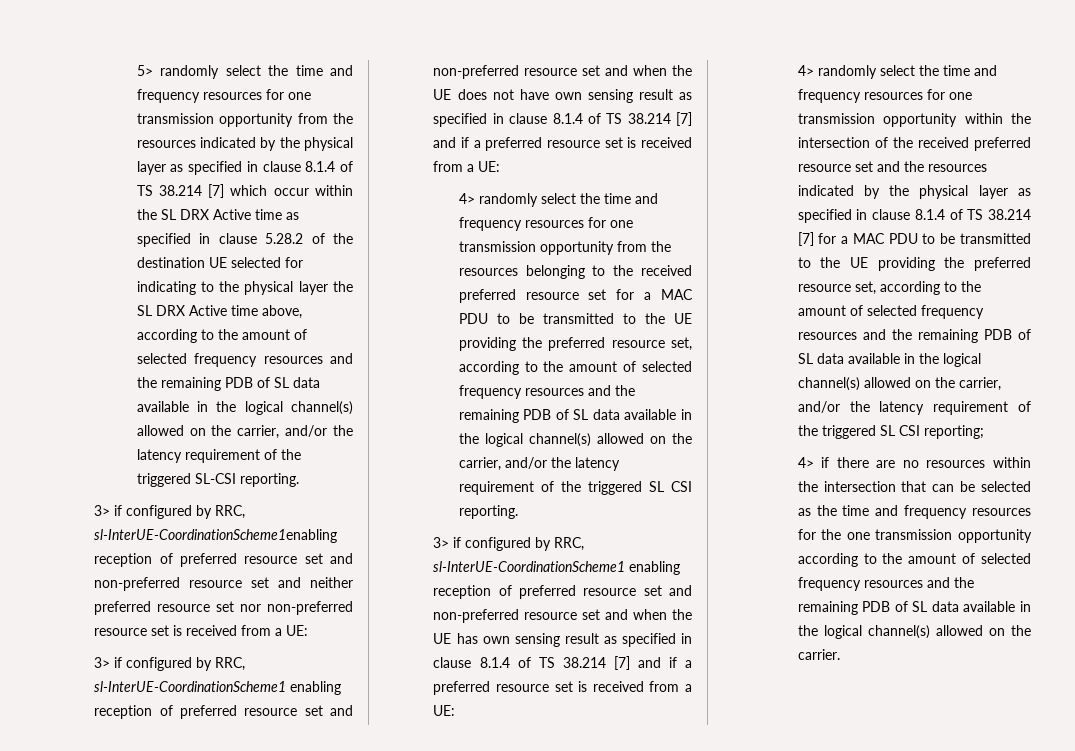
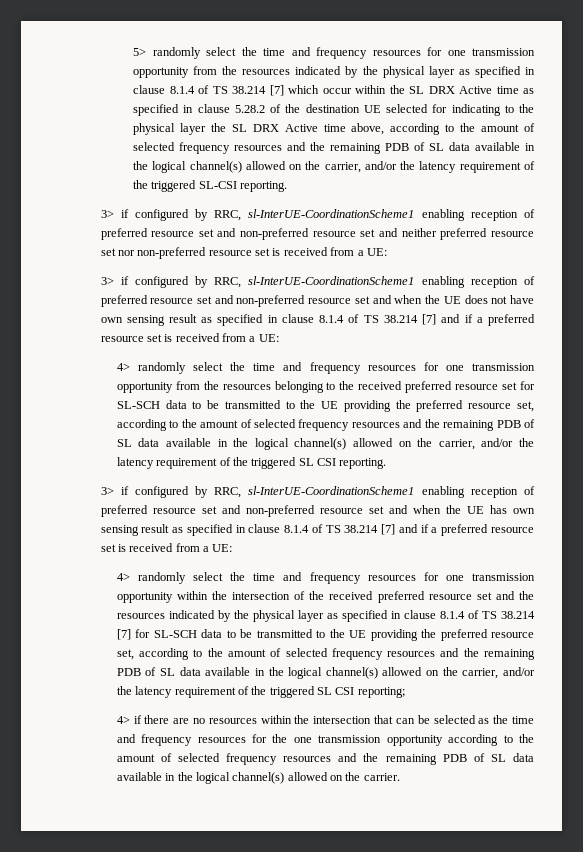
- 3> if configured by RRC, sl-InterUE-CoordinationScheme1enabling reception of preferred resource set and non-preferred resource set and neither preferred resource set nor non-preferred resource set is received from a UE:
+ 3> if configured by RRC, sl-InterUE-CoordinationScheme1 enabling reception of preferred resource set and non-preferred resource set and neither preferred resource set nor non-preferred resource set is received from a UE:
- 4> randomly select the time and frequency resources for one transmission opportunity from the resources belonging to the received preferred resource set for a MAC PDU to be transmitted to the UE providing the preferred resource set, according to the amount of selected frequency resources and the remaining PDB of SL data available in the logical channel(s) allowed on the carrier, and/or the latency requirement of the triggered SL CSI reporting.
+ 4> randomly select the time and frequency resources for one transmission opportunity from the resources belonging to the received preferred resource set for SL-SCH data to be transmitted to the UE providing the preferred resource set, according to the amount of selected frequency resources and the remaining PDB of SL data available in the logical channel(s) allowed on the carrier, and/or the latency requirement of the triggered SL CSI reporting.
- 4> randomly select the time and frequency resources for one transmission opportunity within the intersection of the received preferred resource set and the resources indicated by the physical layer as specified in clause 8.1.4 of TS 38.214 [7] for a MAC PDU to be transmitted to the UE providing the preferred resource set, according to the amount of selected frequency resources and the remaining PDB of SL data available in the logical channel(s) allowed on the carrier, and/or the latency requirement of the triggered SL CSI reporting;
+ 4> randomly select the time and frequency resources for one transmission opportunity within the intersection of the received preferred resource set and the resources indicated by the physical layer as specified in clause 8.1.4 of TS 38.214 [7] for SL-SCH data to be transmitted to the UE providing the preferred resource set, according to the amount of selected frequency resources and the remaining PDB of SL data available in the logical channel(s) allowed on the carrier, and/or the latency requirement of the triggered SL CSI reporting;

